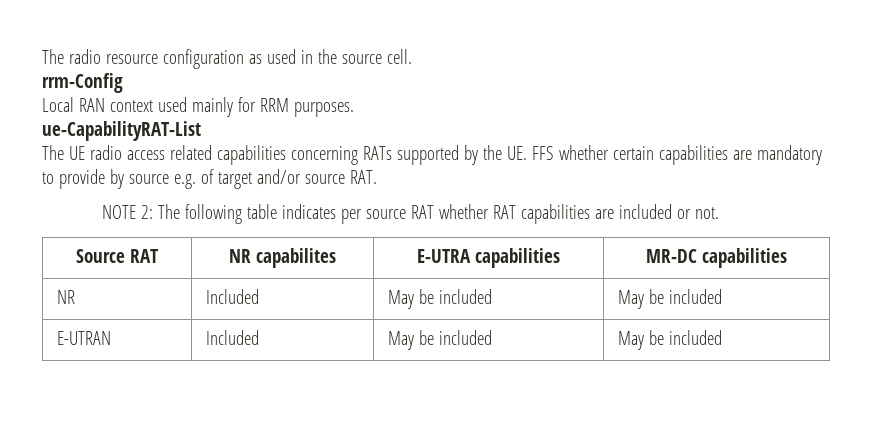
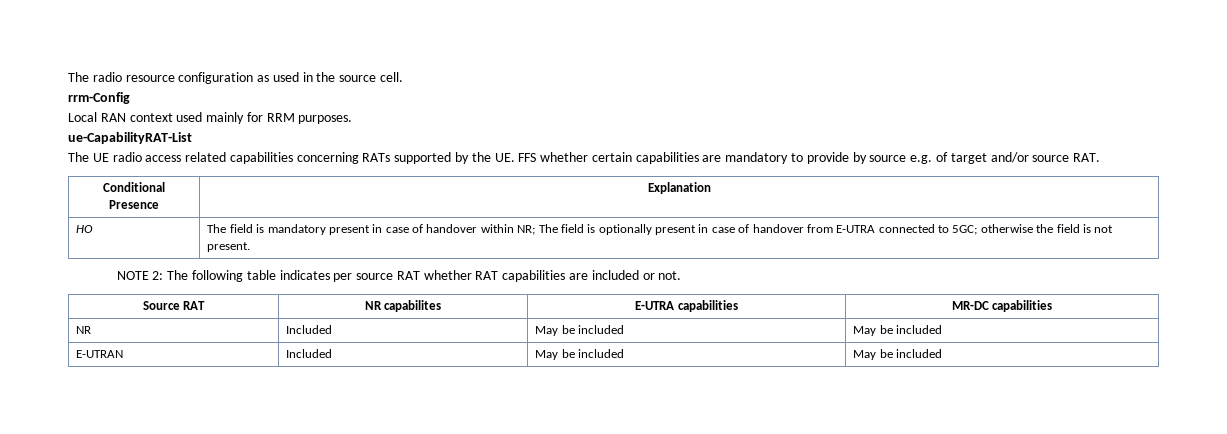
+ Conditional Presence | Explanation
+ HO | The field is mandatory present in case of handover within NR; The field is optionally present in case of handover from E-UTRA connected to 5GC; otherwise the field is not present.

